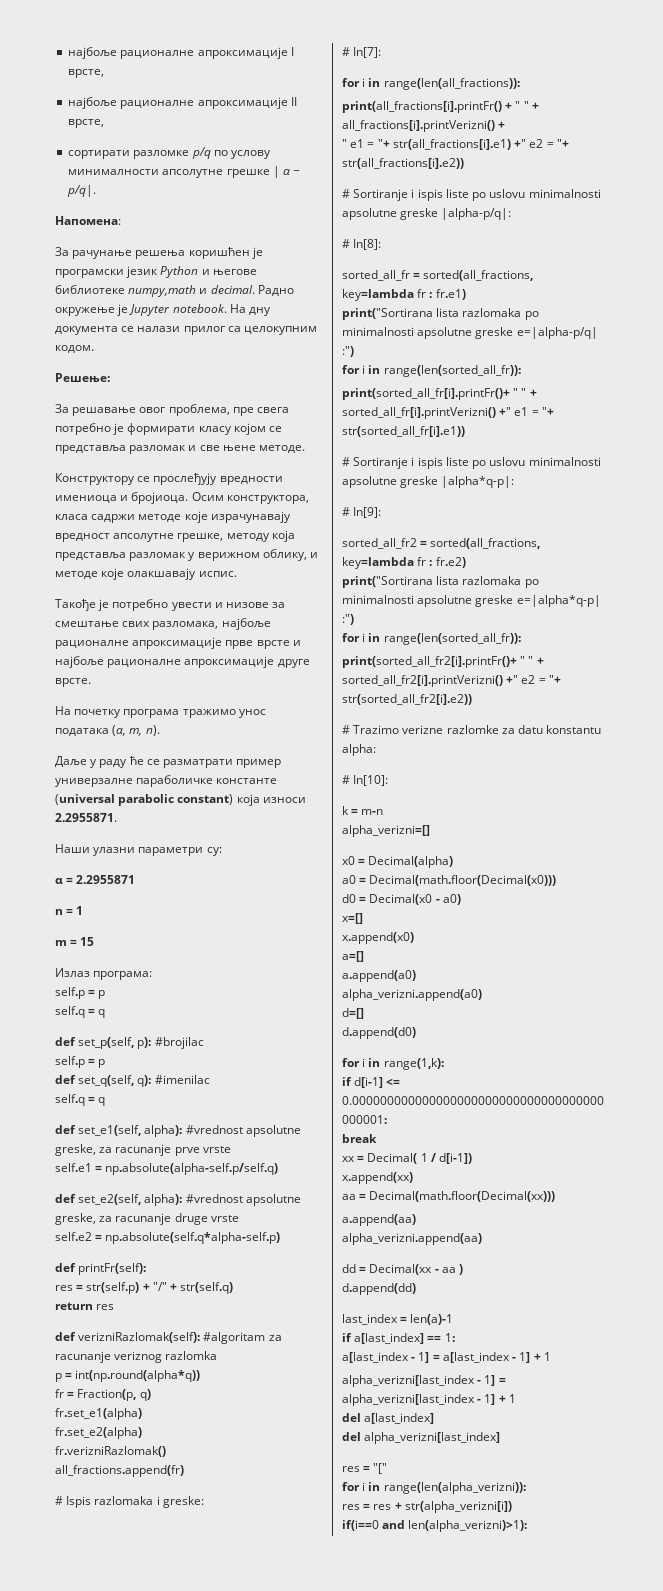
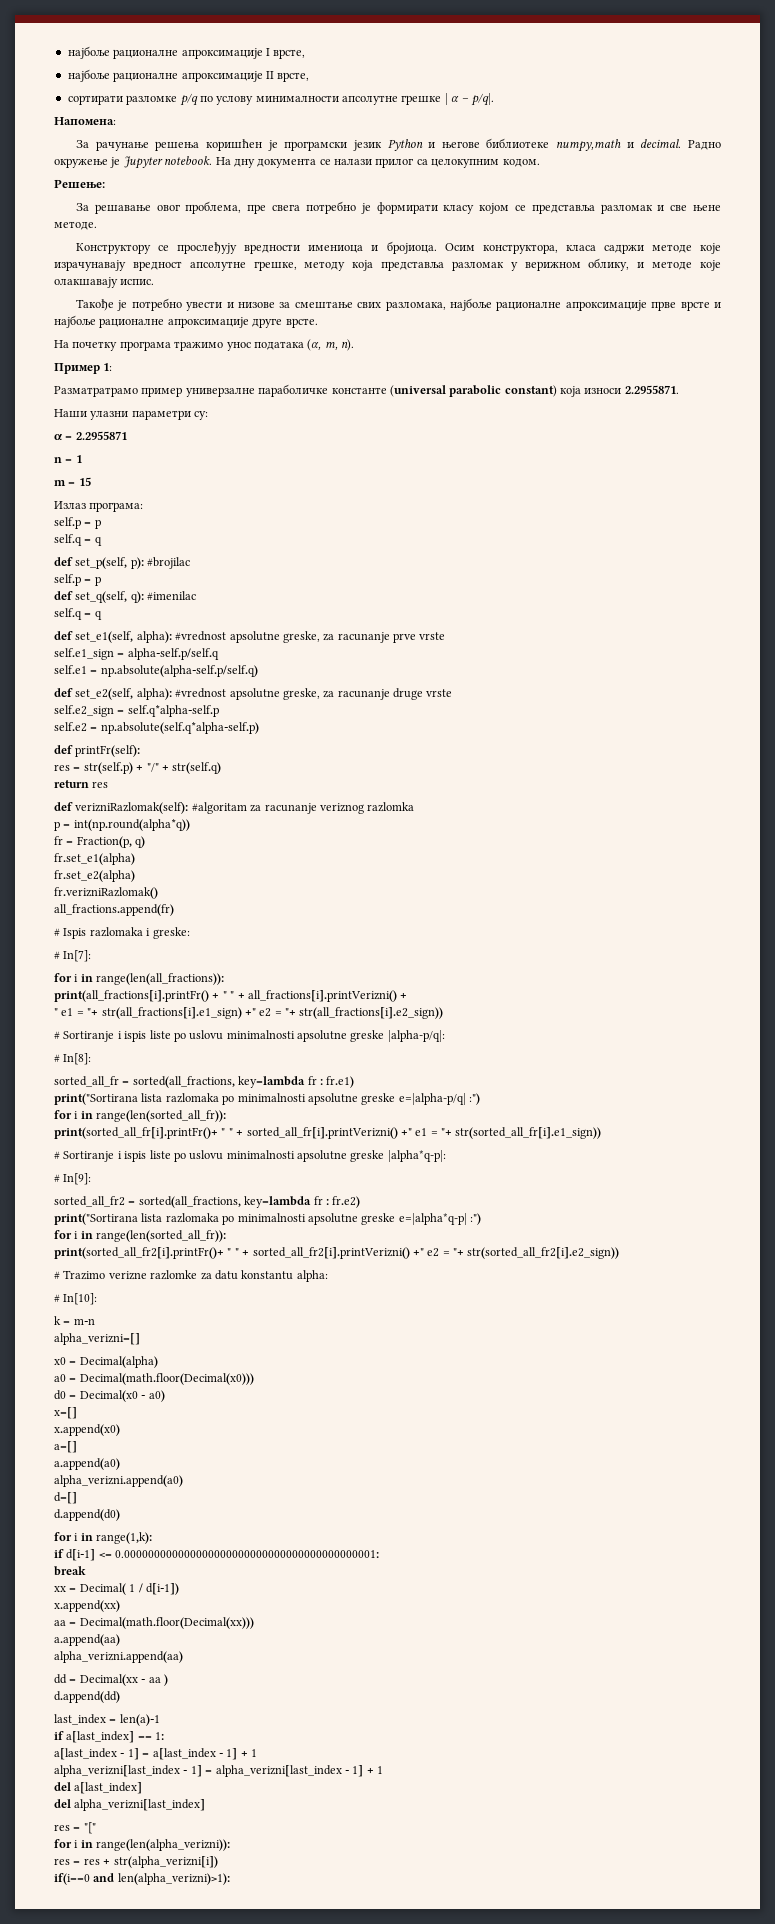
- Даље у раду ће се разматрати пример универзалне параболичке константе (universal parabolic constant) која износи 2.2955871.
+ Пример 1:
+ Разматратрамо пример универзалне параболичке константе (universal parabolic constant) која износи 2.2955871.
+ self.e1_sign = alpha-self.p/self.q
+ self.e2_sign = self.q*alpha-self.p
- " e1 = "+ str(all_fractions[i].e1) +" e2 = "+ str(all_fractions[i].e2))
+ " e1 = "+ str(all_fractions[i].e1_sign) +" e2 = "+ str(all_fractions[i].e2_sign))
- print(sorted_all_fr[i].printFr()+ " " + sorted_all_fr[i].printVerizni() +" e1 = "+ str(sorted_all_fr[i].e1))
+ print(sorted_all_fr[i].printFr()+ " " + sorted_all_fr[i].printVerizni() +" e1 = "+ str(sorted_all_fr[i].e1_sign))
- print(sorted_all_fr2[i].printFr()+ " " + sorted_all_fr2[i].printVerizni() +" e2 = "+ str(sorted_all_fr2[i].e2))
+ print(sorted_all_fr2[i].printFr()+ " " + sorted_all_fr2[i].printVerizni() +" e2 = "+ str(sorted_all_fr2[i].e2_sign))

